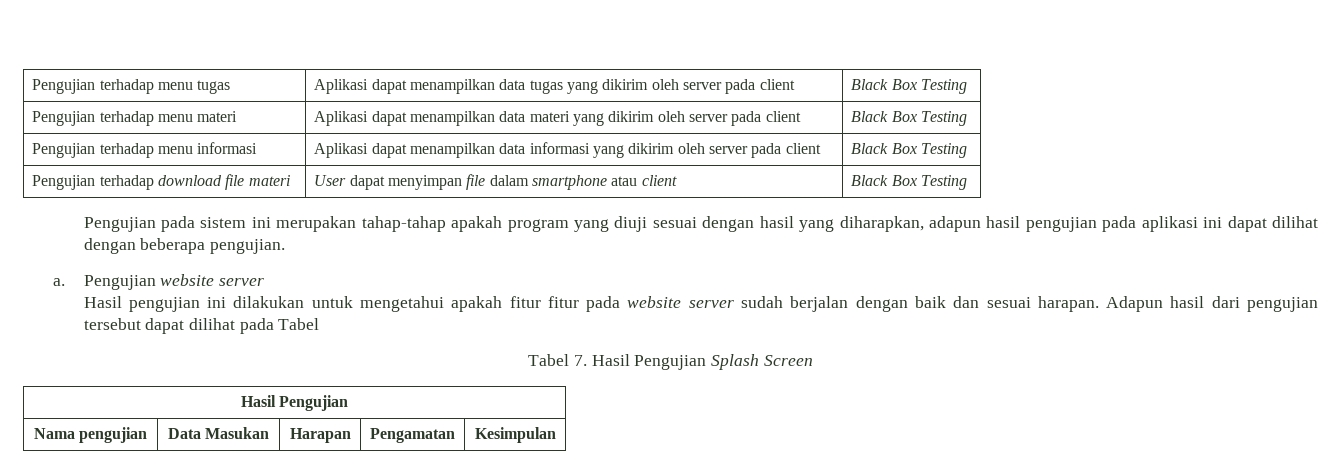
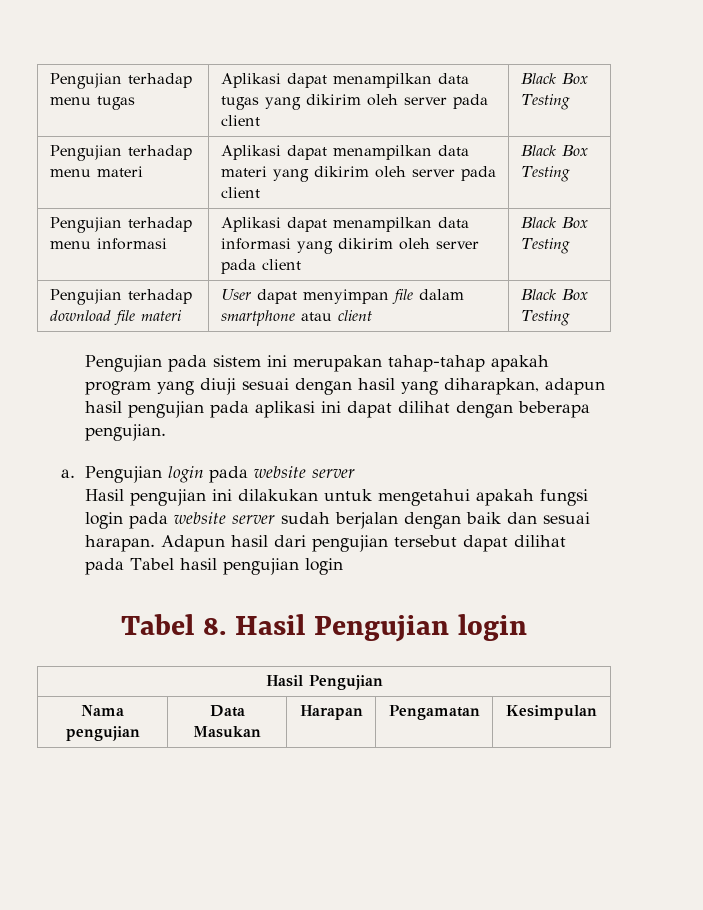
- Pengujian website server
+ Pengujian login pada website server
- Hasil pengujian ini dilakukan untuk mengetahui apakah fitur fitur pada website server sudah berjalan dengan baik dan sesuai harapan.
+ Hasil pengujian ini dilakukan untuk mengetahui apakah fungsi login pada website server sudah berjalan dengan baik dan sesuai harapan.
- Adapun hasil dari pengujian tersebut dapat dilihat pada Tabel
- Tabel 7. Hasil Pengujian Splash Screen
+ Adapun hasil dari pengujian tersebut dapat dilihat pada Tabel hasil pengujian login
+ Tabel 8. Hasil Pengujian login

